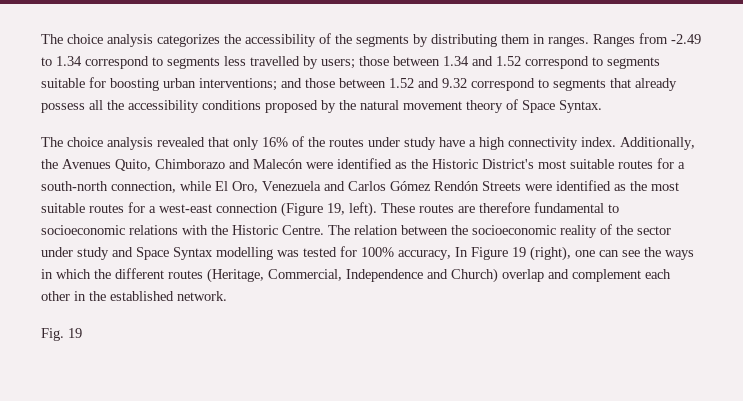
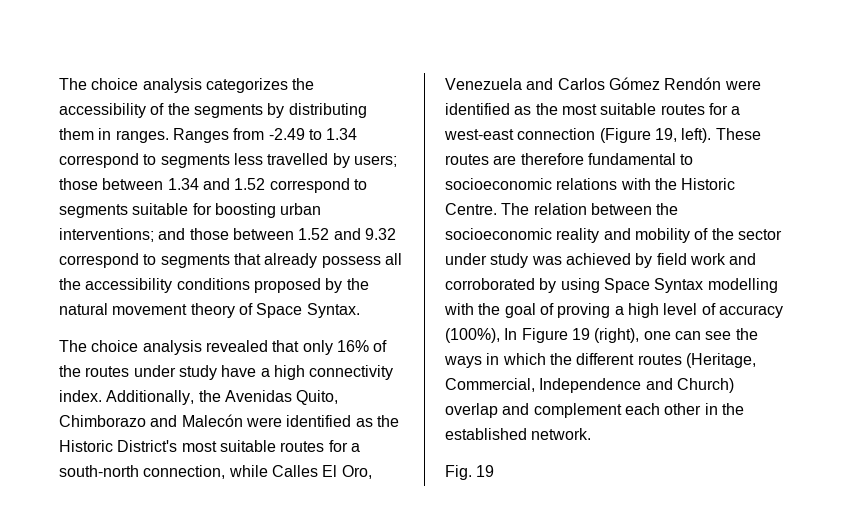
- Additionally, the Avenues Quito, Chimborazo and Malecón were identified as the Historic District's most suitable routes for a south-north connection, while El Oro, Venezuela and Carlos Gómez Rendón Streets were identified as the most suitable routes for a west-east connection (Figure 19, left).
+ Additionally, the Avenidas Quito, Chimborazo and Malecón were identified as the Historic District's most suitable routes for a south-north connection, while Calles El Oro, Venezuela and Carlos Gómez Rendón were identified as the most suitable routes for a west-east connection (Figure 19, left).
- The relation between the socioeconomic reality of the sector under study and Space Syntax modelling was tested for 100% accuracy, In Figure 19 (right), one can see the ways in which the different routes (Heritage, Commercial, Independence and Church) overlap and complement each other in the established network.
+ The relation between the socioeconomic reality and mobility of the sector under study was achieved by field work and corroborated by using Space Syntax modelling with the goal of proving a high level of accuracy (100%), In Figure 19 (right), one can see the ways in which the different routes (Heritage, Commercial, Independence and Church) overlap and complement each other in the established network.

